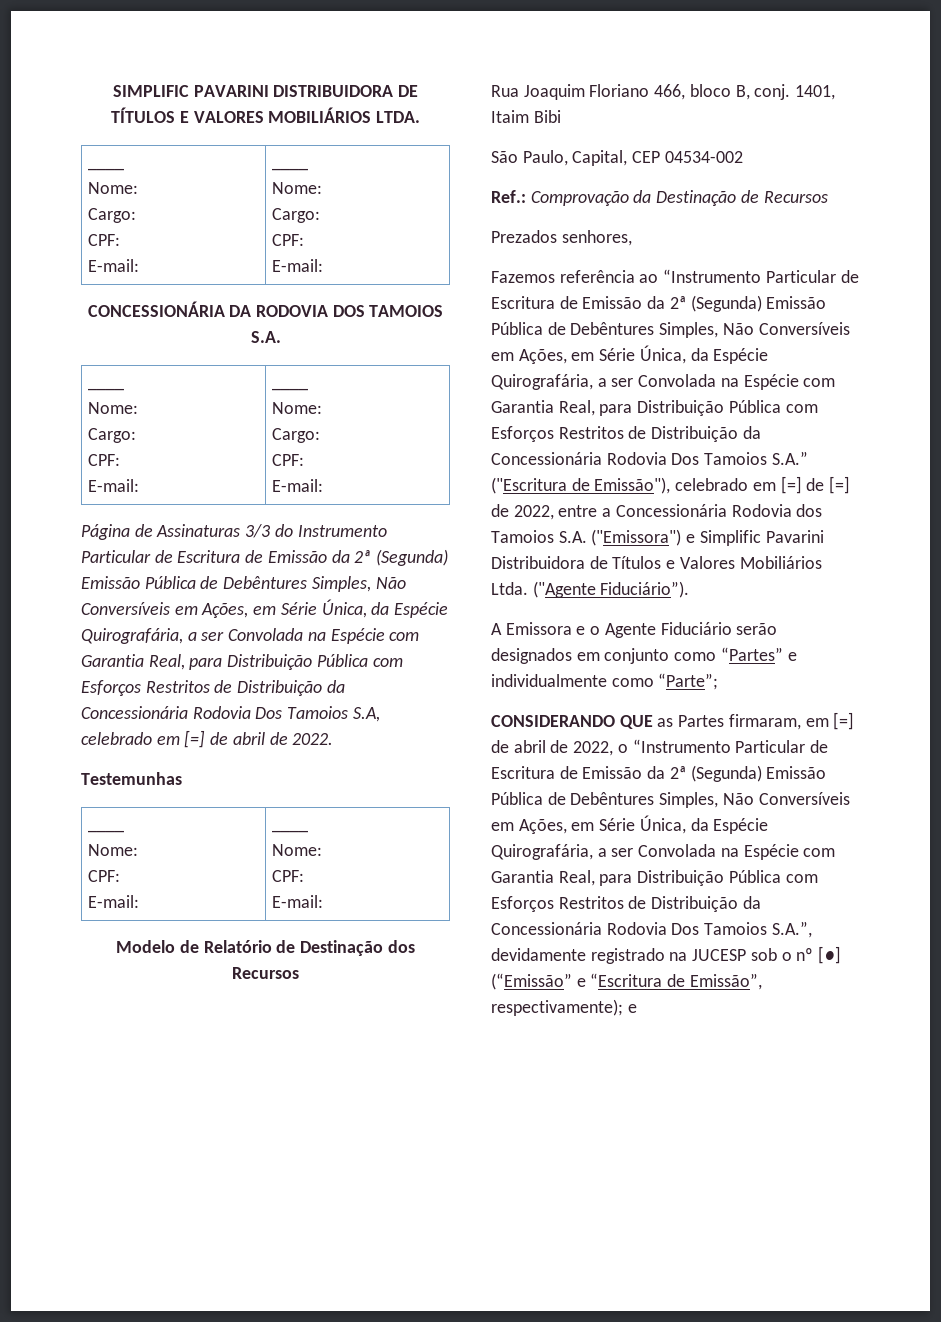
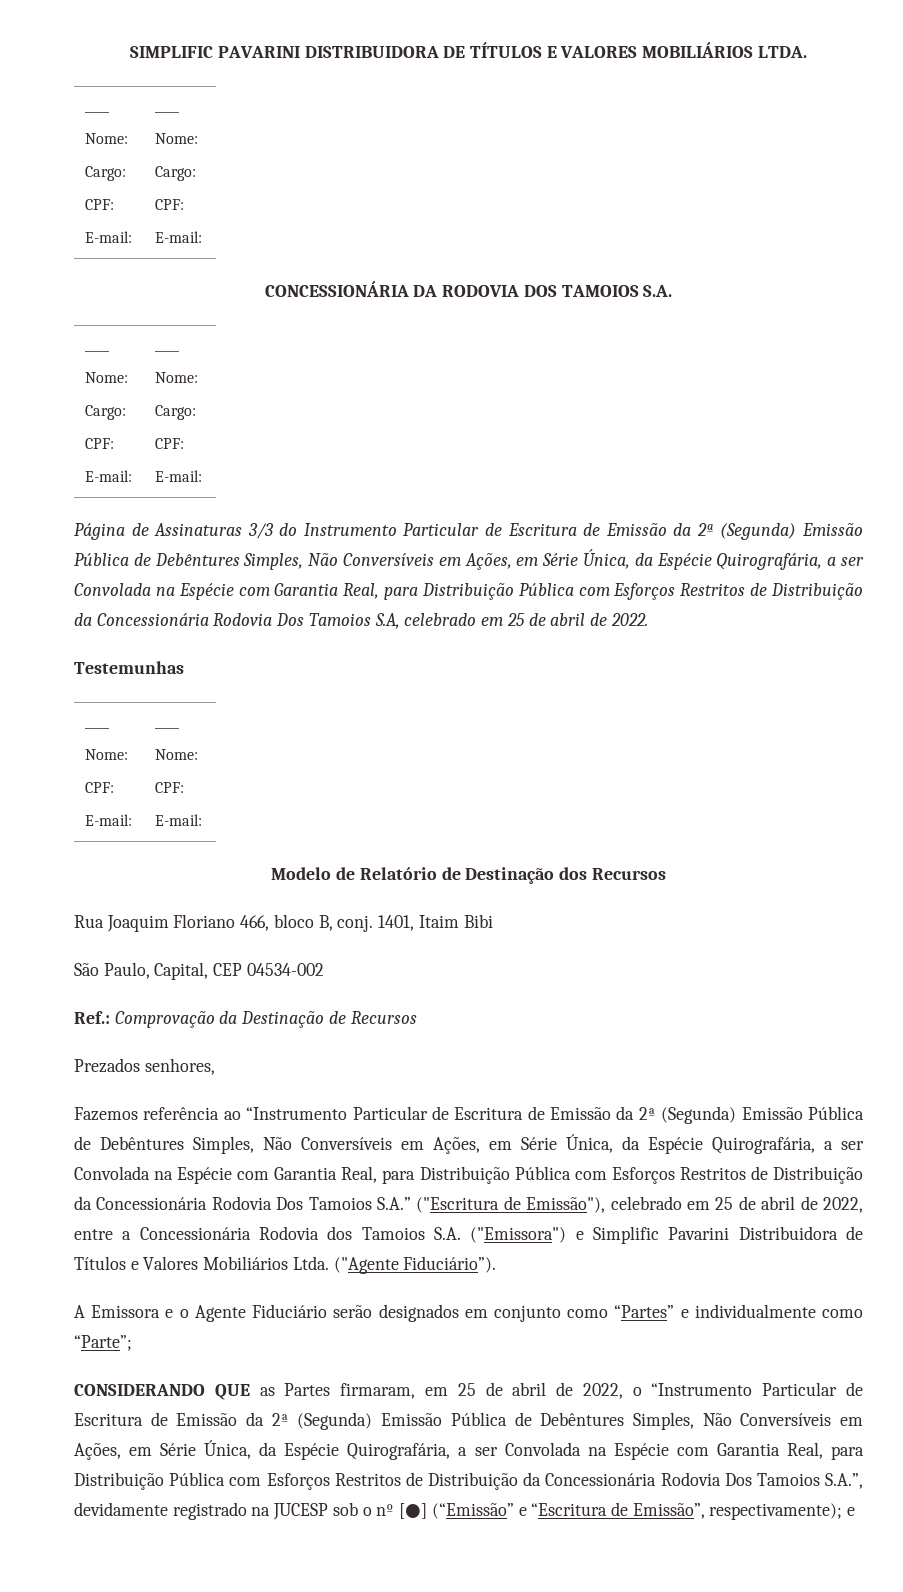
- Página de Assinaturas 3/3 do Instrumento Particular de Escritura de Emissão da 2ª (Segunda) Emissão Pública de Debêntures Simples, Não Conversíveis em Ações, em Série Única, da Espécie Quirografária, a ser Convolada na Espécie com Garantia Real, para Distribuição Pública com Esforços Restritos de Distribuição da Concessionária Rodovia Dos Tamoios S.A, celebrado em [=] de abril de 2022.
+ Página de Assinaturas 3/3 do Instrumento Particular de Escritura de Emissão da 2ª (Segunda) Emissão Pública de Debêntures Simples, Não Conversíveis em Ações, em Série Única, da Espécie Quirografária, a ser Convolada na Espécie com Garantia Real, para Distribuição Pública com Esforços Restritos de Distribuição da Concessionária Rodovia Dos Tamoios S.A, celebrado em 25 de abril de 2022.
- Fazemos referência ao “Instrumento Particular de Escritura de Emissão da 2ª (Segunda) Emissão Pública de Debêntures Simples, Não Conversíveis em Ações, em Série Única, da Espécie Quirografária, a ser Convolada na Espécie com Garantia Real, para Distribuição Pública com Esforços Restritos de Distribuição da Concessionária Rodovia Dos Tamoios S.A.” ("Escritura de Emissão"), celebrado em [=] de [=] de 2022, entre a Concessionária Rodovia dos Tamoios S.A. ("Emissora") e Simplific Pavarini Distribuidora de Títulos e Valores Mobiliários Ltda.
+ Fazemos referência ao “Instrumento Particular de Escritura de Emissão da 2ª (Segunda) Emissão Pública de Debêntures Simples, Não Conversíveis em Ações, em Série Única, da Espécie Quirografária, a ser Convolada na Espécie com Garantia Real, para Distribuição Pública com Esforços Restritos de Distribuição da Concessionária Rodovia Dos Tamoios S.A.” ("Escritura de Emissão"), celebrado em 25 de abril de 2022, entre a Concessionária Rodovia dos Tamoios S.A. ("Emissora") e Simplific Pavarini Distribuidora de Títulos e Valores Mobiliários Ltda.
- CONSIDERANDO QUE as Partes firmaram, em [=] de abril de 2022, o “Instrumento Particular de Escritura de Emissão da 2ª (Segunda) Emissão Pública de Debêntures Simples, Não Conversíveis em Ações, em Série Única, da Espécie Quirografária, a ser Convolada na Espécie com Garantia Real, para Distribuição Pública com Esforços Restritos de Distribuição da Concessionária Rodovia Dos Tamoios S.A.”, devidamente registrado na JUCESP sob o nº [●] (“Emissão” e “Escritura de Emissão”, respectivamente);
+ CONSIDERANDO QUE as Partes firmaram, em 25 de abril de 2022, o “Instrumento Particular de Escritura de Emissão da 2ª (Segunda) Emissão Pública de Debêntures Simples, Não Conversíveis em Ações, em Série Única, da Espécie Quirografária, a ser Convolada na Espécie com Garantia Real, para Distribuição Pública com Esforços Restritos de Distribuição da Concessionária Rodovia Dos Tamoios S.A.”, devidamente registrado na JUCESP sob o nº [●] (“Emissão” e “Escritura de Emissão”, respectivamente);

